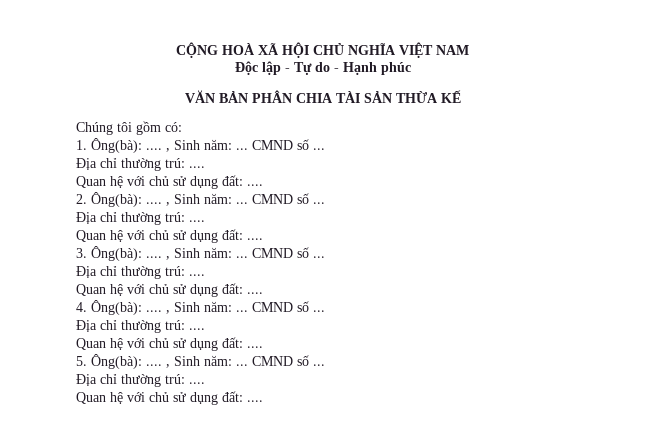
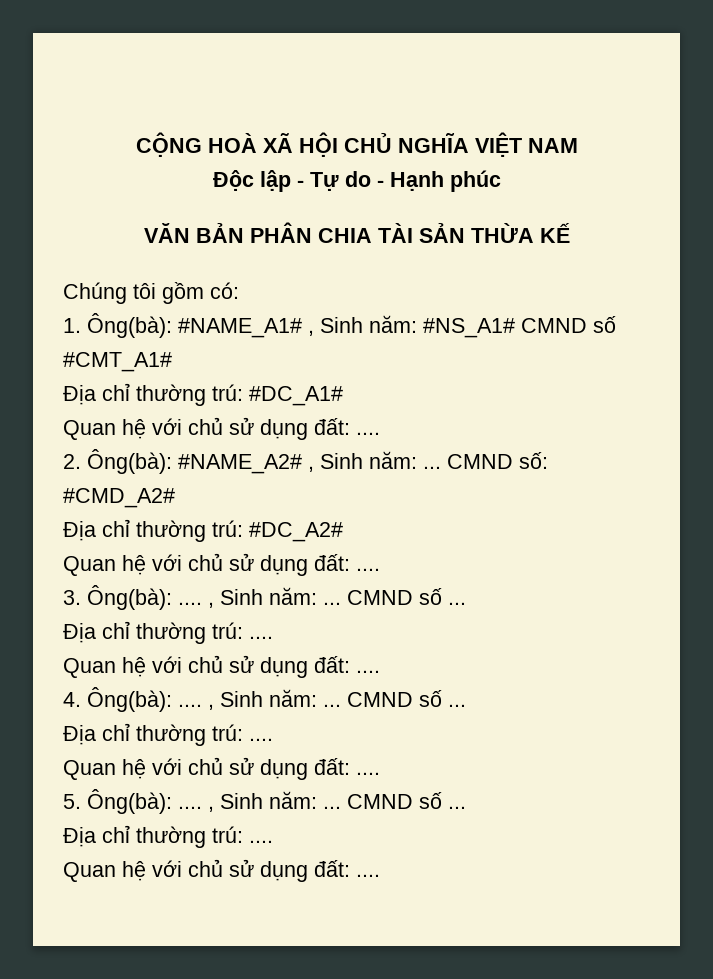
- 1. Ông(bà): .... , Sinh năm: ... CMND số ...
- Địa chỉ thường trú: ....
+ 1. Ông(bà): #NAME_A1# , Sinh năm: #NS_A1# CMND số #CMT_A1#
+ Địa chỉ thường trú: #DC_A1#
- 2. Ông(bà): .... , Sinh năm: ... CMND số ...
- Địa chỉ thường trú: ....
+ 2. Ông(bà): #NAME_A2# , Sinh năm: ... CMND số: #CMD_A2#
+ Địa chỉ thường trú: #DC_A2#

